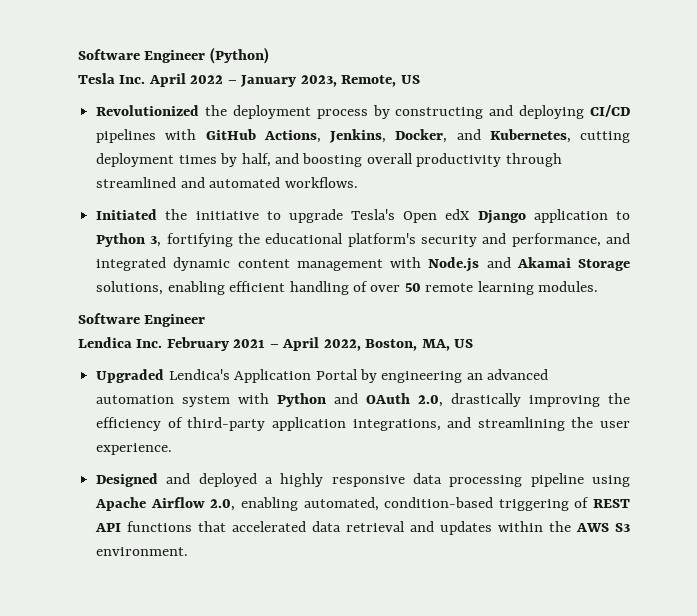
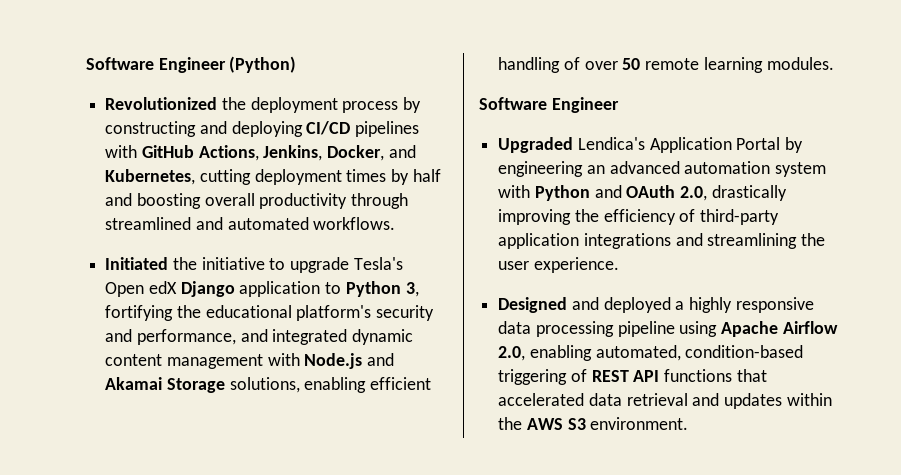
- Tesla Inc. April 2022 – January 2023, Remote, US
- Revolutionized the deployment process by constructing and deploying CI/CD pipelines with GitHub Actions, Jenkins, Docker, and Kubernetes, cutting deployment times by half, and boosting overall productivity through streamlined and automated workflows.
+ Revolutionized the deployment process by constructing and deploying CI/CD pipelines with GitHub Actions, Jenkins, Docker, and Kubernetes, cutting deployment times by half and boosting overall productivity through streamlined and automated workflows.
- Lendica Inc. February 2021 – April 2022, Boston, MA, US
- Upgraded Lendica's Application Portal by engineering an advanced automation system with Python and OAuth 2.0, drastically improving the efficiency of third-party application integrations, and streamlining the user experience.
+ Upgraded Lendica's Application Portal by engineering an advanced automation system with Python and OAuth 2.0, drastically improving the efficiency of third-party application integrations and streamlining the user experience.

